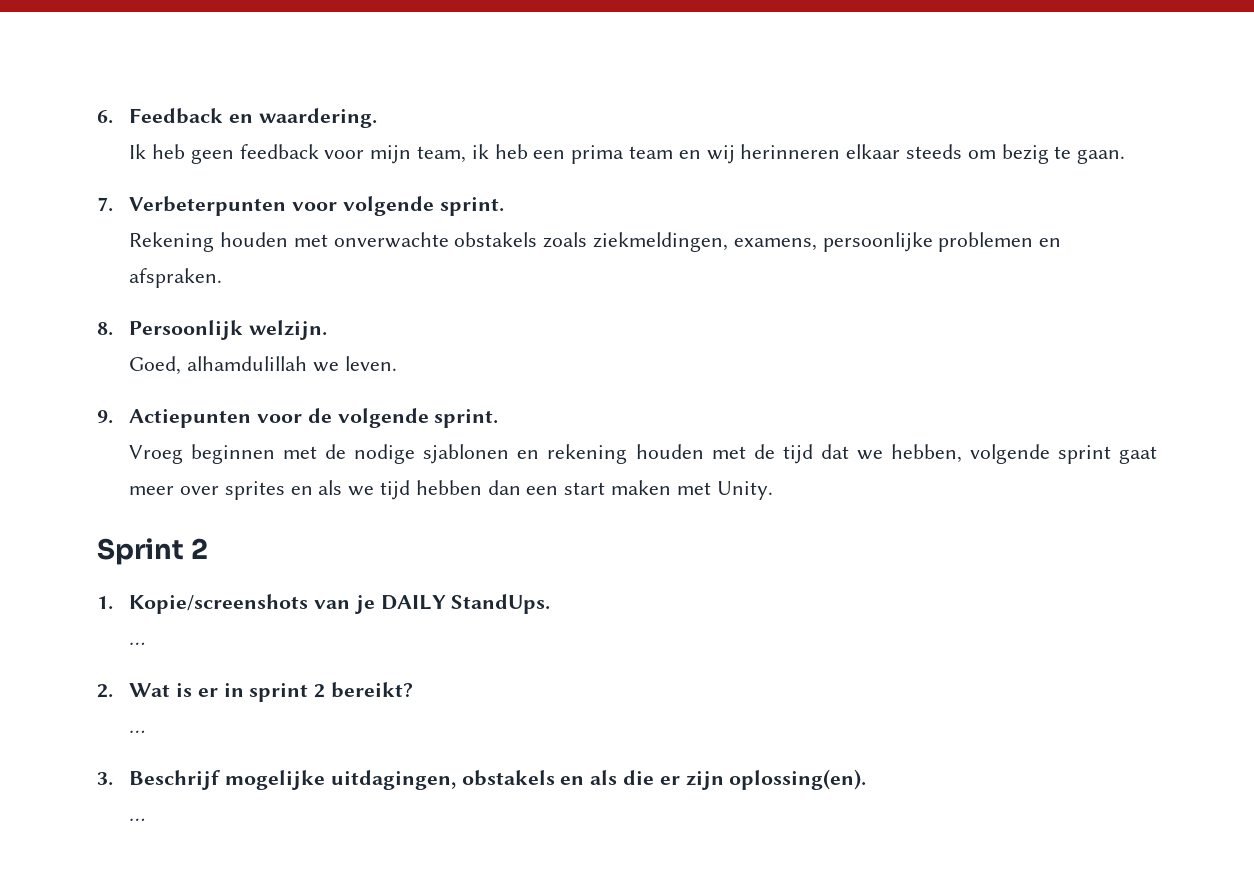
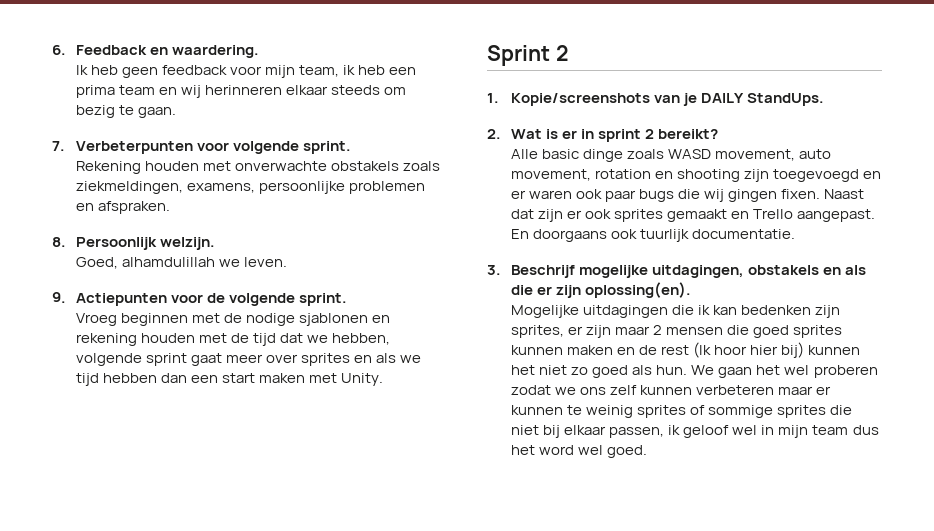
  1. Kopie/screenshots van je DAILY StandUps.
- …
  2. Wat is er in sprint 2 bereikt?
- …
+ Alle basic dinge zoals WASD movement, auto movement, rotation en shooting zijn toegevoegd en er waren ook paar bugs die wij gingen fixen. Naast dat zijn er ook sprites gemaakt en Trello aangepast. En doorgaans ook tuurlijk documentatie.
  3. Beschrijf mogelijke uitdagingen, obstakels en als die er zijn oplossing(en).
- …
+ Mogelijke uitdagingen die ik kan bedenken zijn sprites, er zijn maar 2 mensen die goed sprites kunnen maken en de rest (Ik hoor hier bij) kunnen het niet zo goed als hun. We gaan het wel proberen zodat we ons zelf kunnen verbeteren maar er kunnen te weinig sprites of sommige sprites die niet bij elkaar passen, ik geloof wel in mijn team dus het word wel goed.

